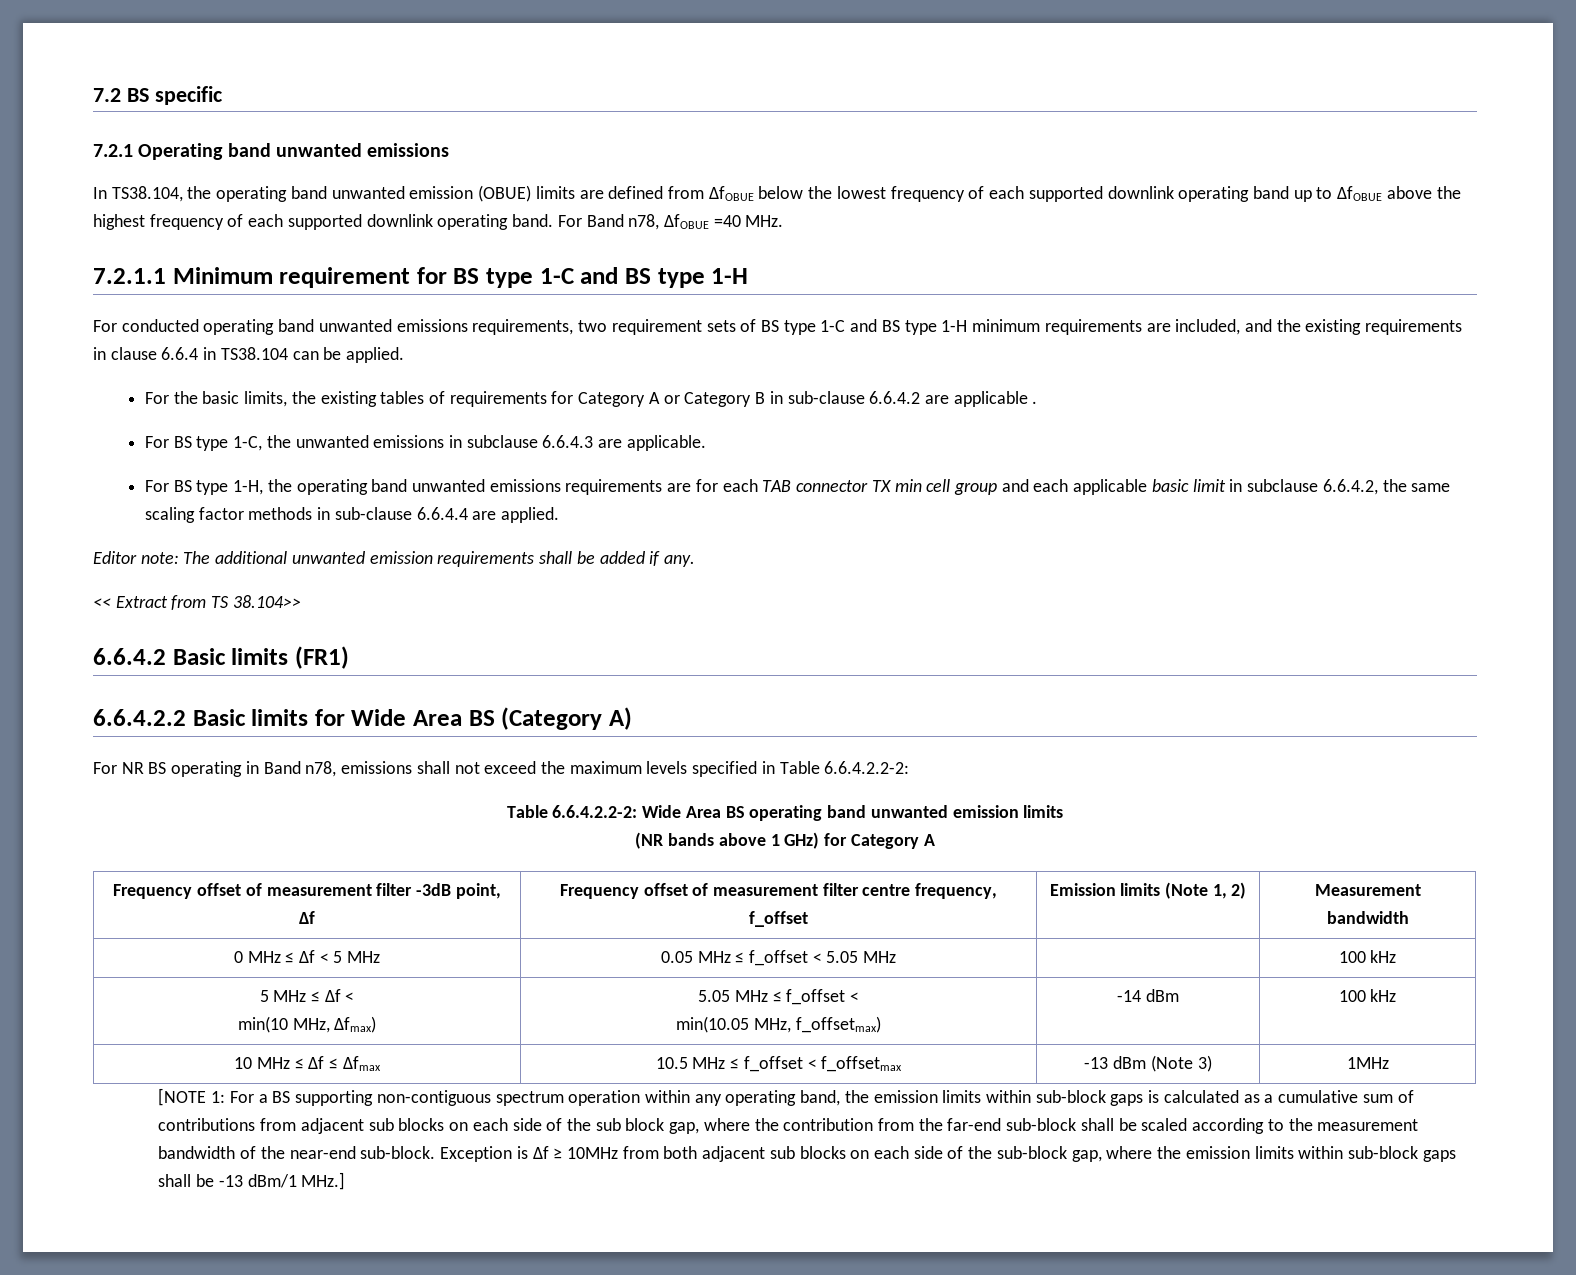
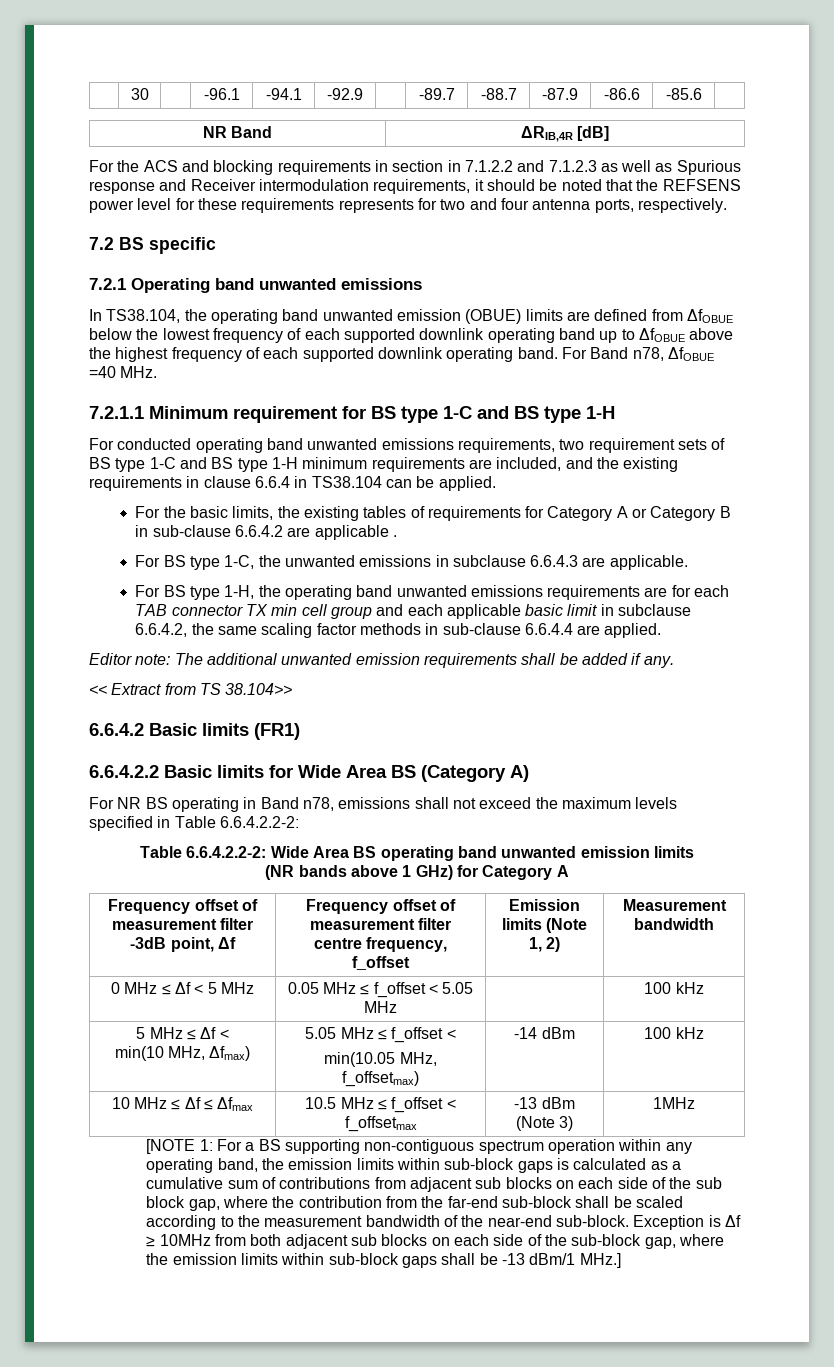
+ | 30 | | -96.1 | -94.1 | -92.9 | | -89.7 | -88.7 | -87.9 | -86.6 | -85.6 |
+ NR Band | ΔRIB,4R [dB]
+ For the ACS and blocking requirements in section in 7.1.2.2 and 7.1.2.3 as well as Spurious response and Receiver intermodulation requirements, it should be noted that the REFSENS power level for these requirements represents for two and four antenna ports, respectively.

